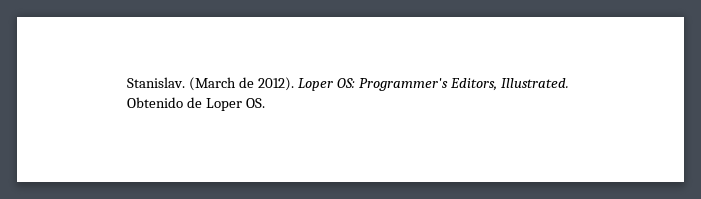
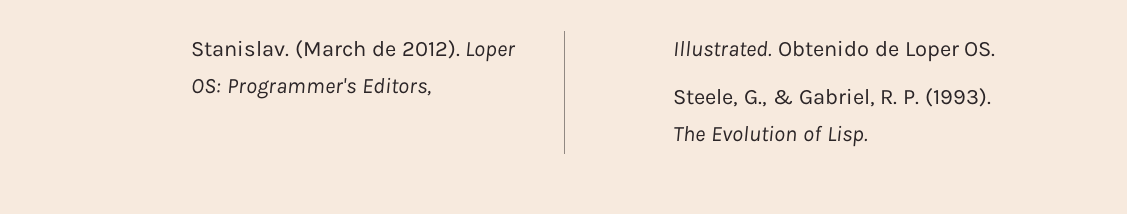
+ Steele, G., & Gabriel, R. P. (1993). The Evolution of Lisp.

